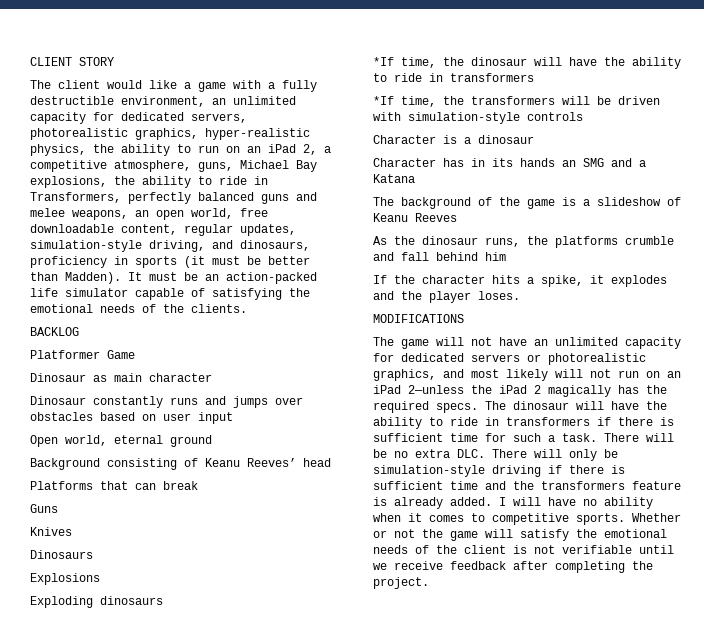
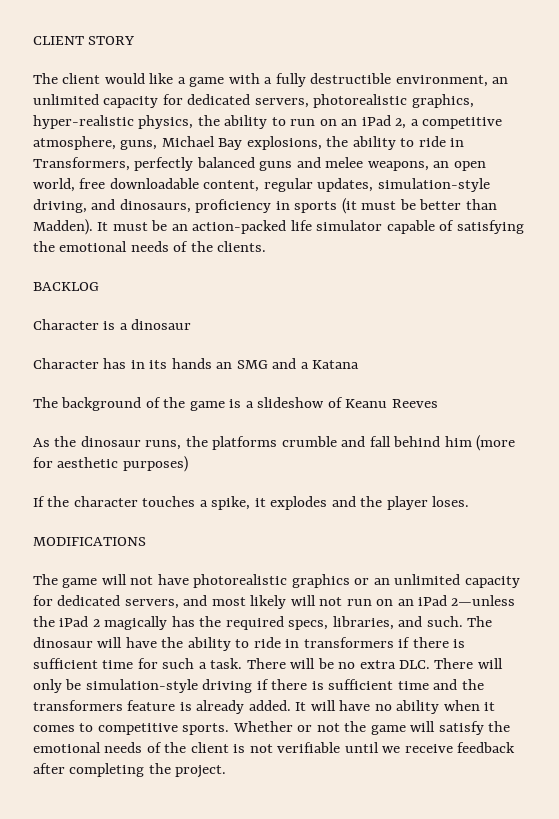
- Platformer Game
- Dinosaur as main character
- Dinosaur constantly runs and jumps over obstacles based on user input
- Open world, eternal ground
- Background consisting of Keanu Reeves’ head
- Platforms that can break
- Guns
- Knives
- Dinosaurs
- Explosions
- Exploding dinosaurs
- *If time, the dinosaur will have the ability to ride in transformers
- *If time, the transformers will be driven with simulation-style controls
- As the dinosaur runs, the platforms crumble and fall behind him
+ As the dinosaur runs, the platforms crumble and fall behind him (more for aesthetic purposes)
- If the character hits a spike, it explodes and the player loses.
+ If the character touches a spike, it explodes and the player loses.
- The game will not have an unlimited capacity for dedicated servers or photorealistic graphics, and most likely will not run on an iPad 2—unless the iPad 2 magically has the required specs.
+ The game will not have photorealistic graphics or an unlimited capacity for dedicated servers, and most likely will not run on an iPad 2—unless the iPad 2 magically has the required specs, libraries, and such.
- I will have no ability when it comes to competitive sports.
+ It will have no ability when it comes to competitive sports.

